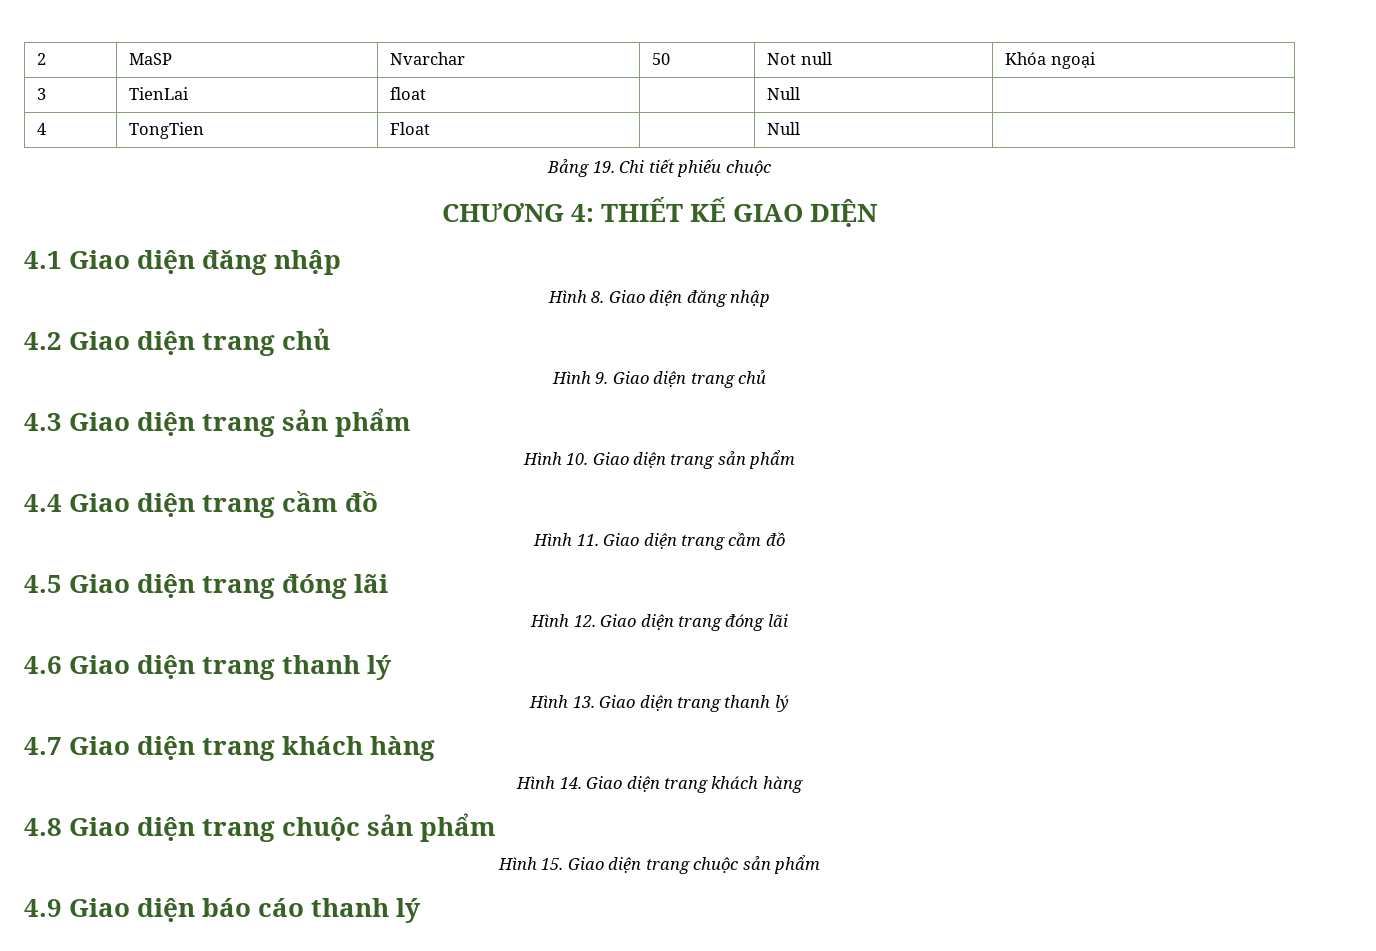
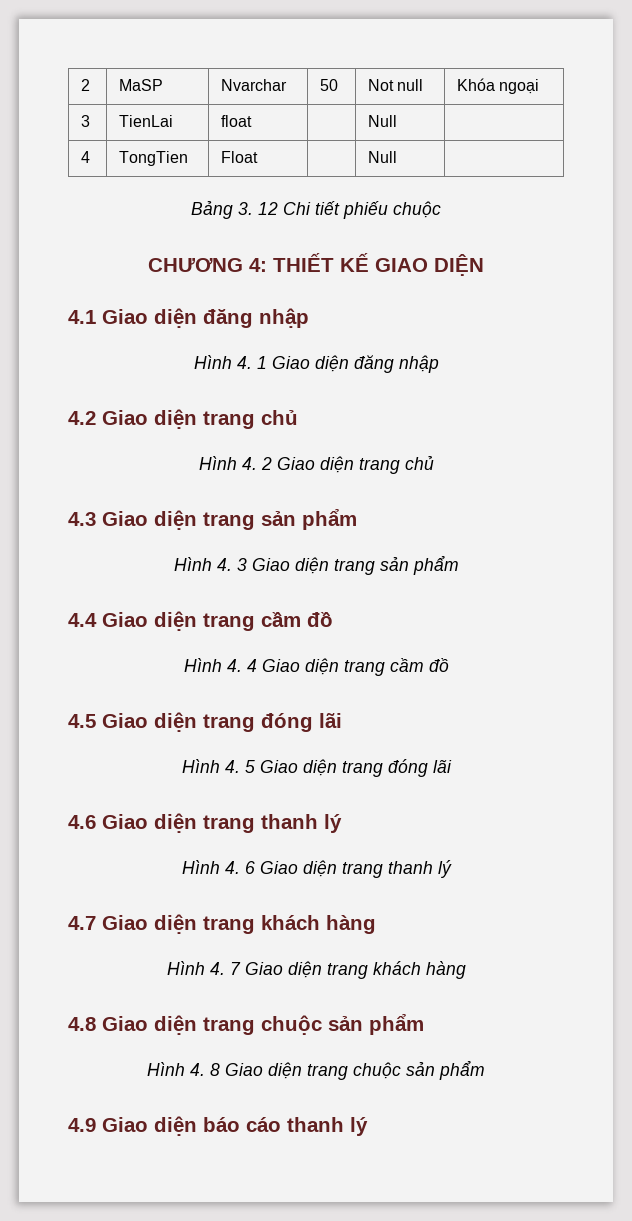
- Bảng 19. Chi tiết phiếu chuộc
+ Bảng 3. 12 Chi tiết phiếu chuộc
- Hình 8. Giao diện đăng nhập
+ Hình 4. 1 Giao diện đăng nhập
- Hình 9. Giao diện trang chủ
+ Hình 4. 2 Giao diện trang chủ
- Hình 10. Giao diện trang sản phẩm
+ Hình 4. 3 Giao diện trang sản phẩm
- Hình 11. Giao diện trang cầm đồ
+ Hình 4. 4 Giao diện trang cầm đồ
- Hình 12. Giao diện trang đóng lãi
+ Hình 4. 5 Giao diện trang đóng lãi
- Hình 13. Giao diện trang thanh lý
+ Hình 4. 6 Giao diện trang thanh lý
- Hình 14. Giao diện trang khách hàng
+ Hình 4. 7 Giao diện trang khách hàng
- Hình 15. Giao diện trang chuộc sản phẩm
+ Hình 4. 8 Giao diện trang chuộc sản phẩm

